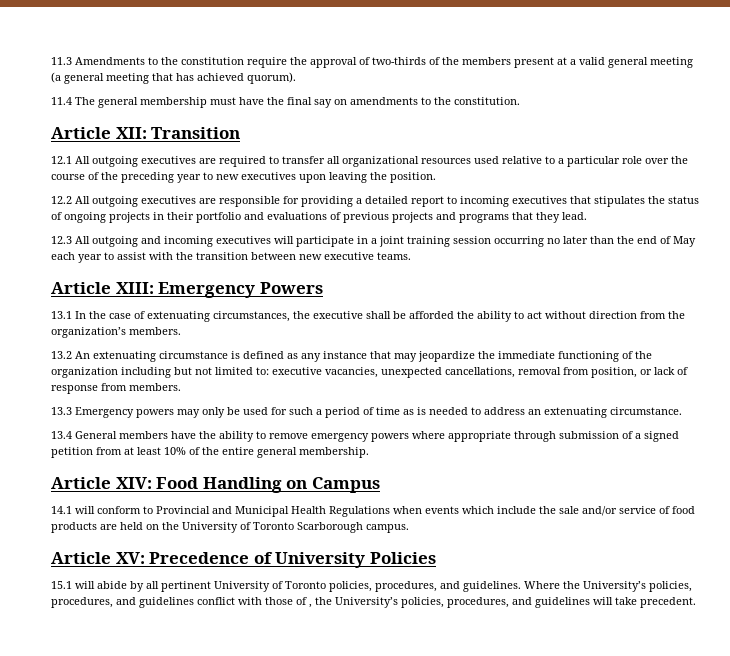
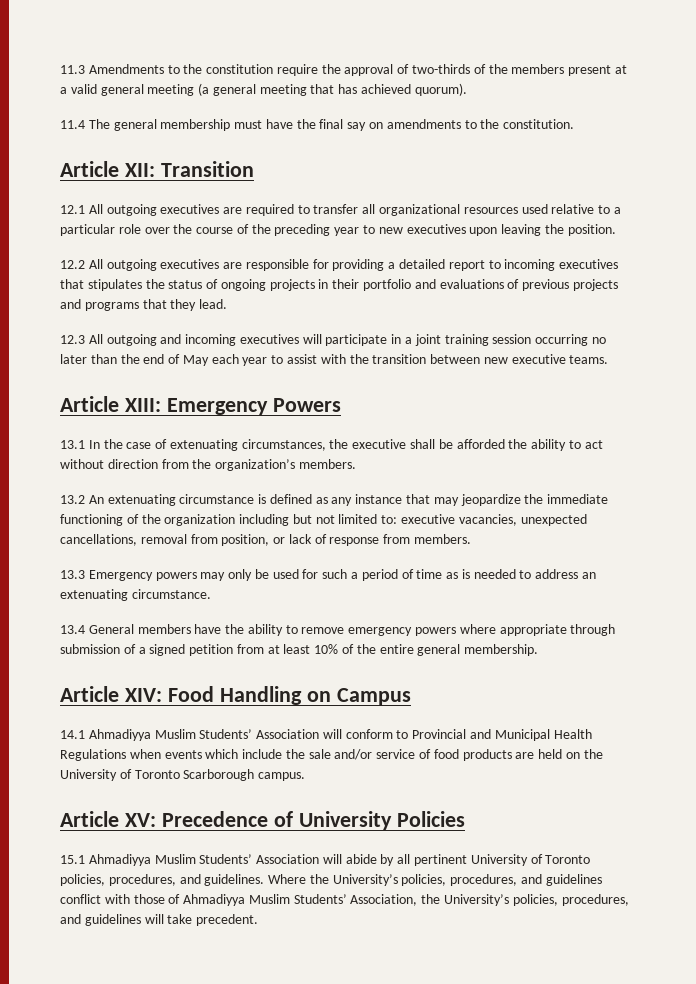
- 14.1 will conform to Provincial and Municipal Health Regulations when events which include the sale and/or service of food products are held on the University of Toronto Scarborough campus.
+ 14.1 Ahmadiyya Muslim Students’ Association will conform to Provincial and Municipal Health Regulations when events which include the sale and/or service of food products are held on the University of Toronto Scarborough campus.
- 15.1 will abide by all pertinent University of Toronto policies, procedures, and guidelines.
+ 15.1 Ahmadiyya Muslim Students’ Association will abide by all pertinent University of Toronto policies, procedures, and guidelines.
- Where the University’s policies, procedures, and guidelines conflict with those of , the University’s policies, procedures, and guidelines will take precedent.
+ Where the University’s policies, procedures, and guidelines conflict with those of Ahmadiyya Muslim Students’ Association, the University’s policies, procedures, and guidelines will take precedent.

